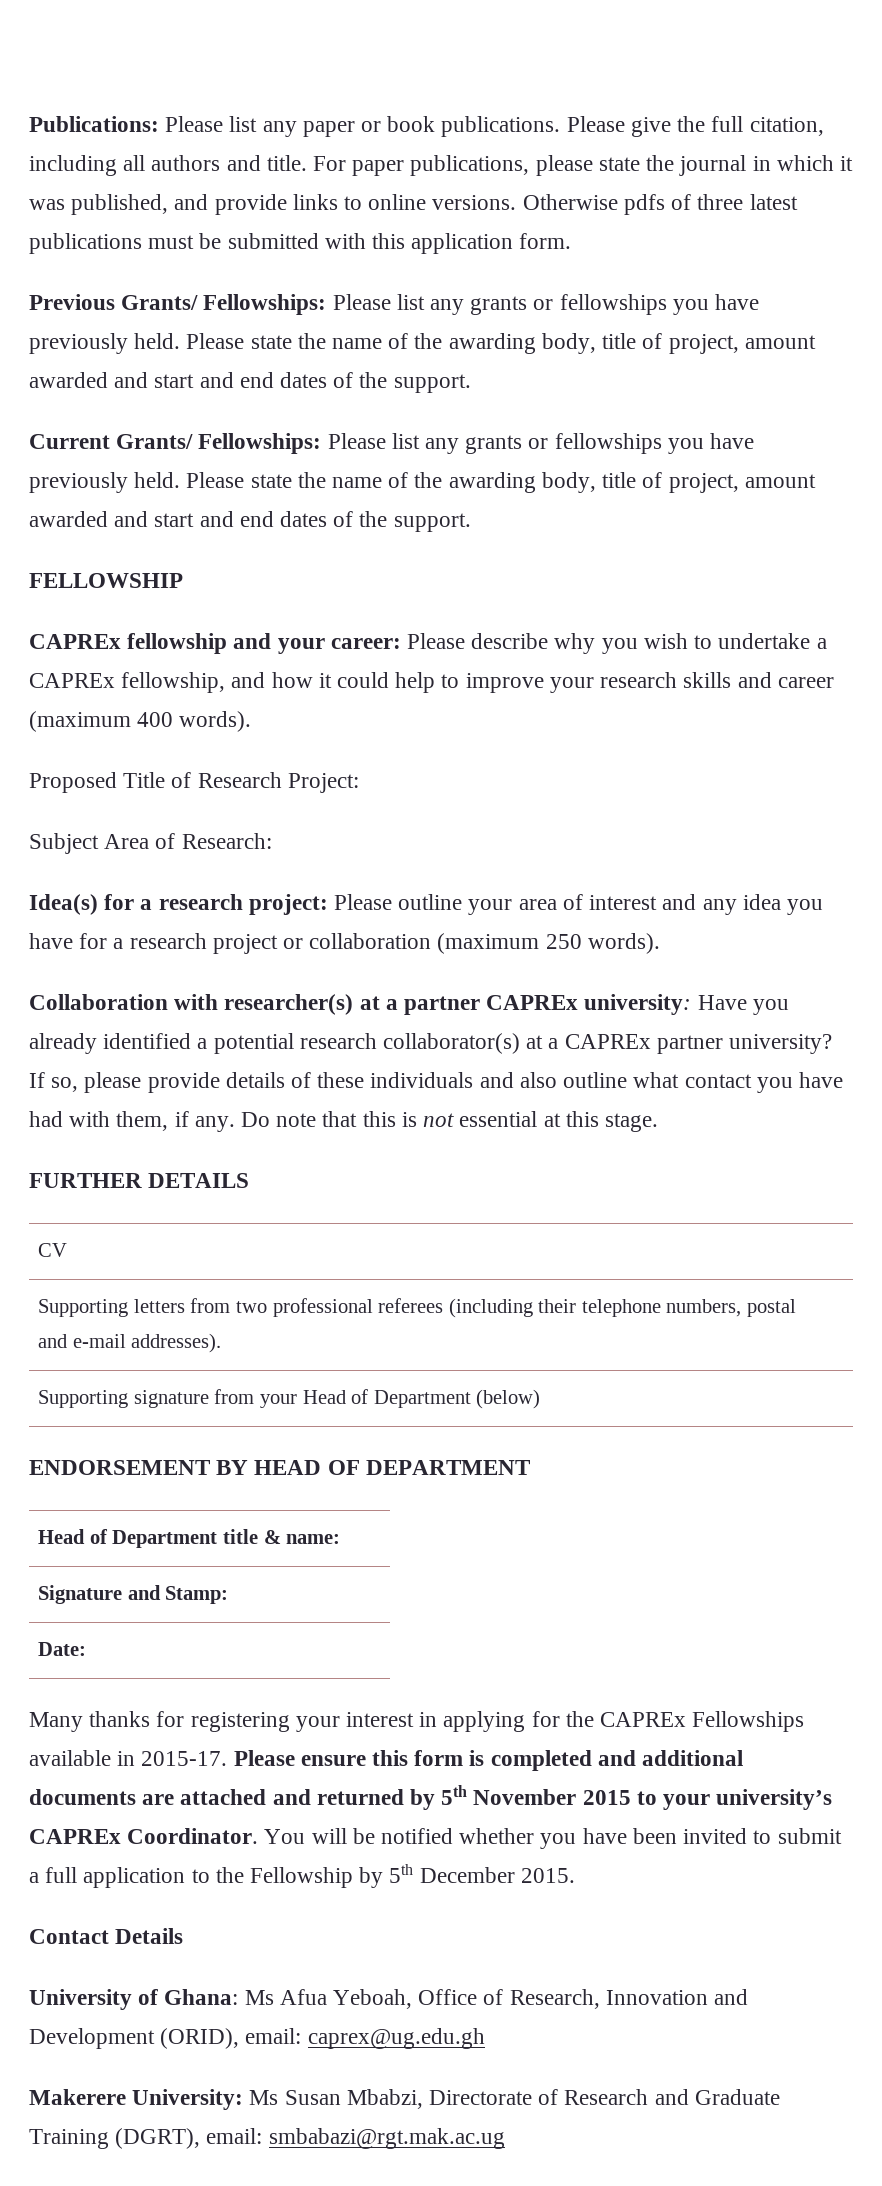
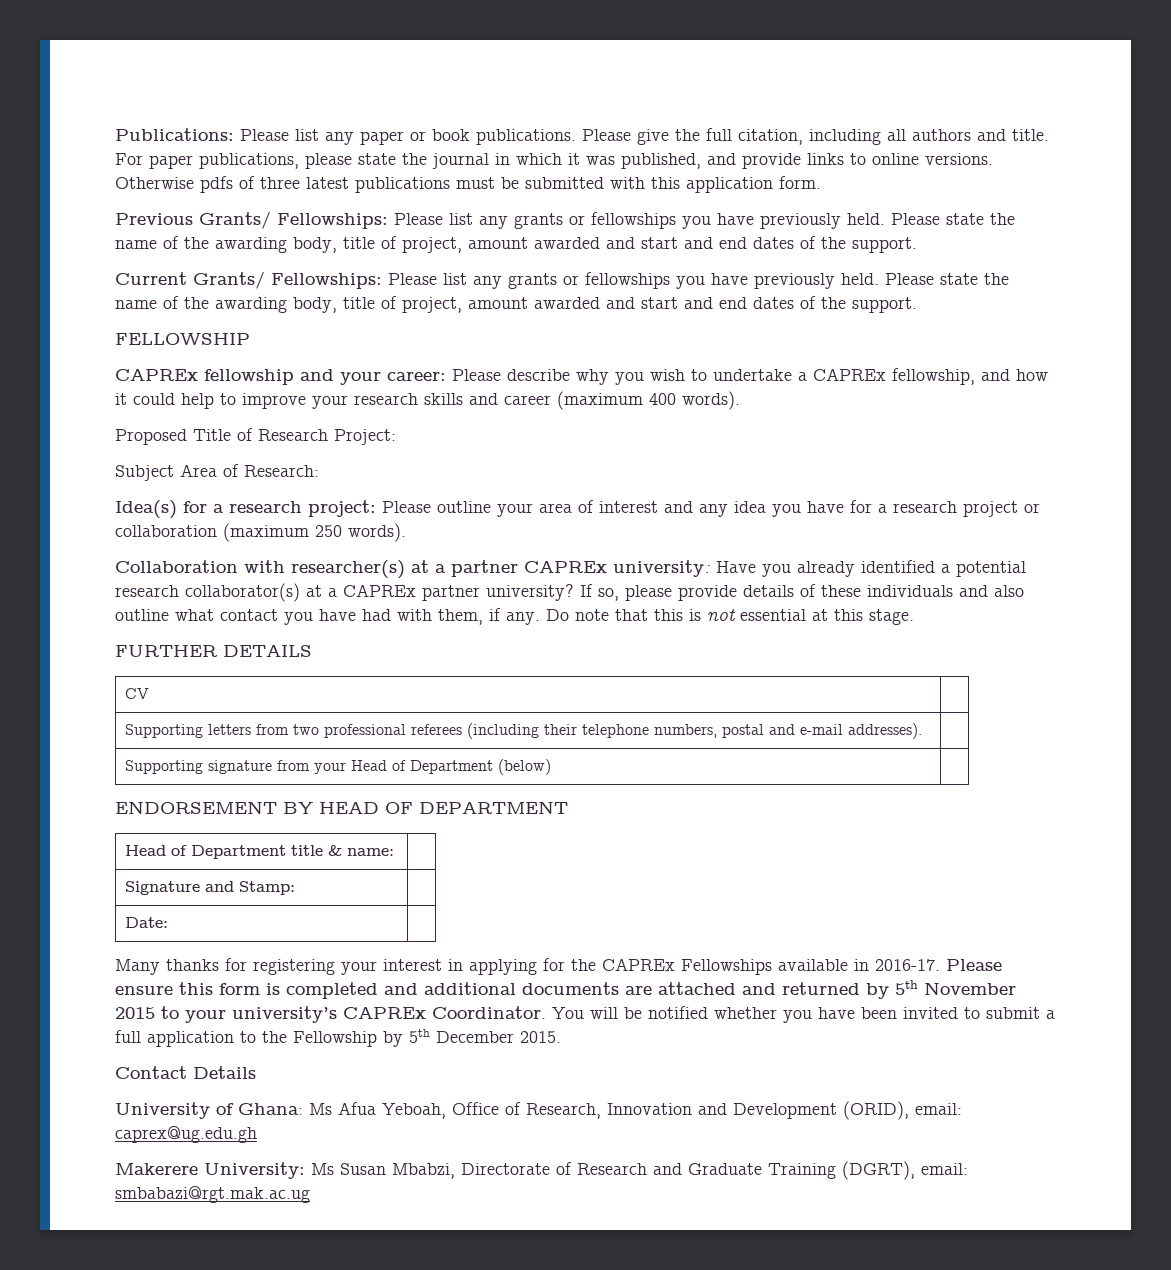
- Many thanks for registering your interest in applying for the CAPREx Fellowships available in 2015-17.
+ Many thanks for registering your interest in applying for the CAPREx Fellowships available in 2016-17.

